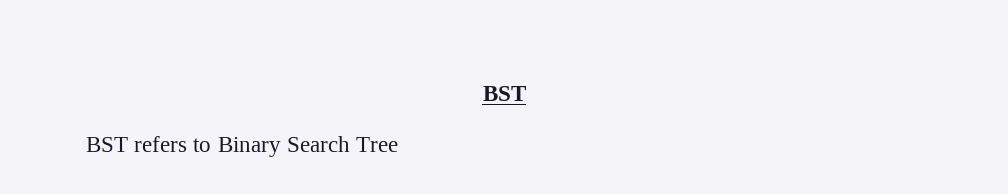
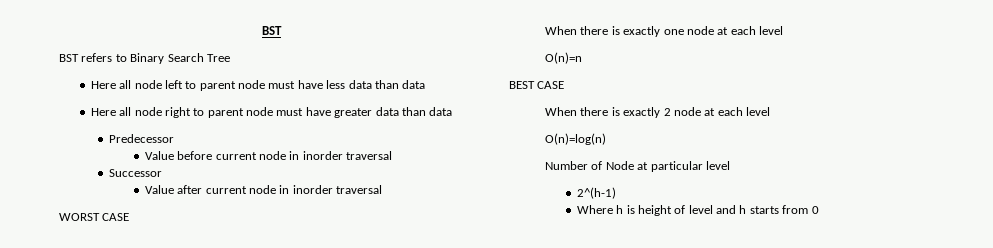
+ Here all node left to parent node must have less data than data
+ Here all node right to parent node must have greater data than data
+ Predecessor
+ Value before current node in inorder traversal
+ Successor
+ Value after current node in inorder traversal
+ WORST CASE
+ When there is exactly one node at each level
+ O(n)=n
+ BEST CASE
+ When there is exactly 2 node at each level
+ O(n)=log(n)
+ Number of Node at particular level
+ 2^(h-1)
+ Where h is height of level and h starts from 0

